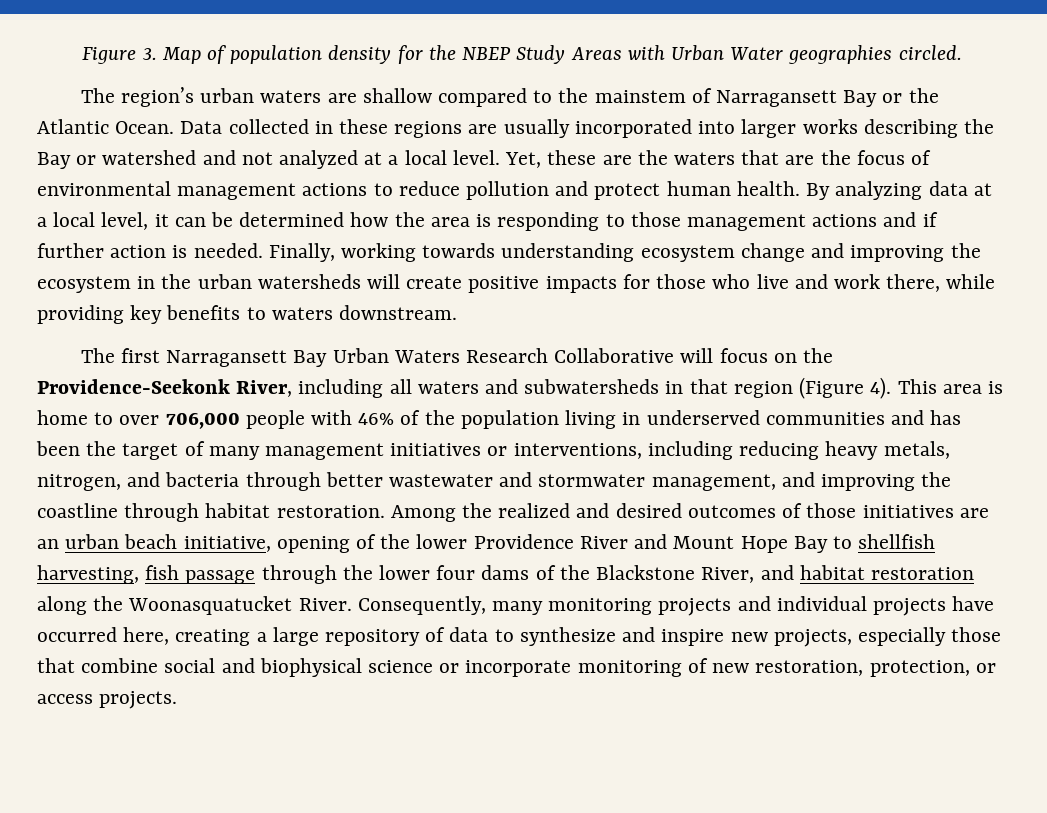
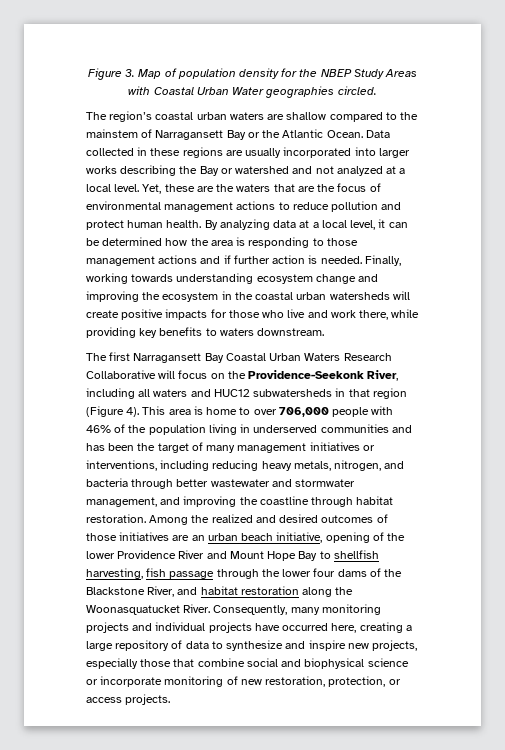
- Figure 3. Map of population density for the NBEP Study Areas with Urban Water geographies circled.
+ Figure 3. Map of population density for the NBEP Study Areas with Coastal Urban Water geographies circled.
- The region’s urban waters are shallow compared to the mainstem of Narragansett Bay or the Atlantic Ocean.
+ The region’s coastal urban waters are shallow compared to the mainstem of Narragansett Bay or the Atlantic Ocean.
- Finally, working towards understanding ecosystem change and improving the ecosystem in the urban watersheds will create positive impacts for those who live and work there, while providing key benefits to waters downstream.
+ Finally, working towards understanding ecosystem change and improving the ecosystem in the coastal urban watersheds will create positive impacts for those who live and work there, while providing key benefits to waters downstream.
- The first Narragansett Bay Urban Waters Research Collaborative will focus on the Providence-Seekonk River, including all waters and subwatersheds in that region (Figure 4).
+ The first Narragansett Bay Coastal Urban Waters Research Collaborative will focus on the Providence-Seekonk River, including all waters and HUC12 subwatersheds in that region (Figure 4).

